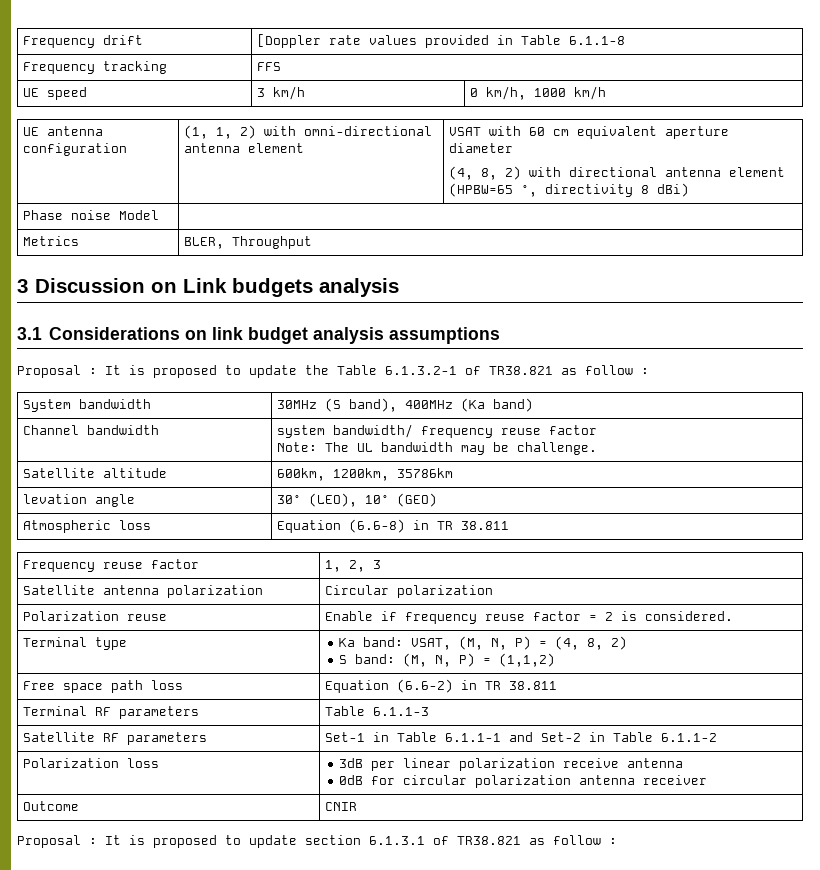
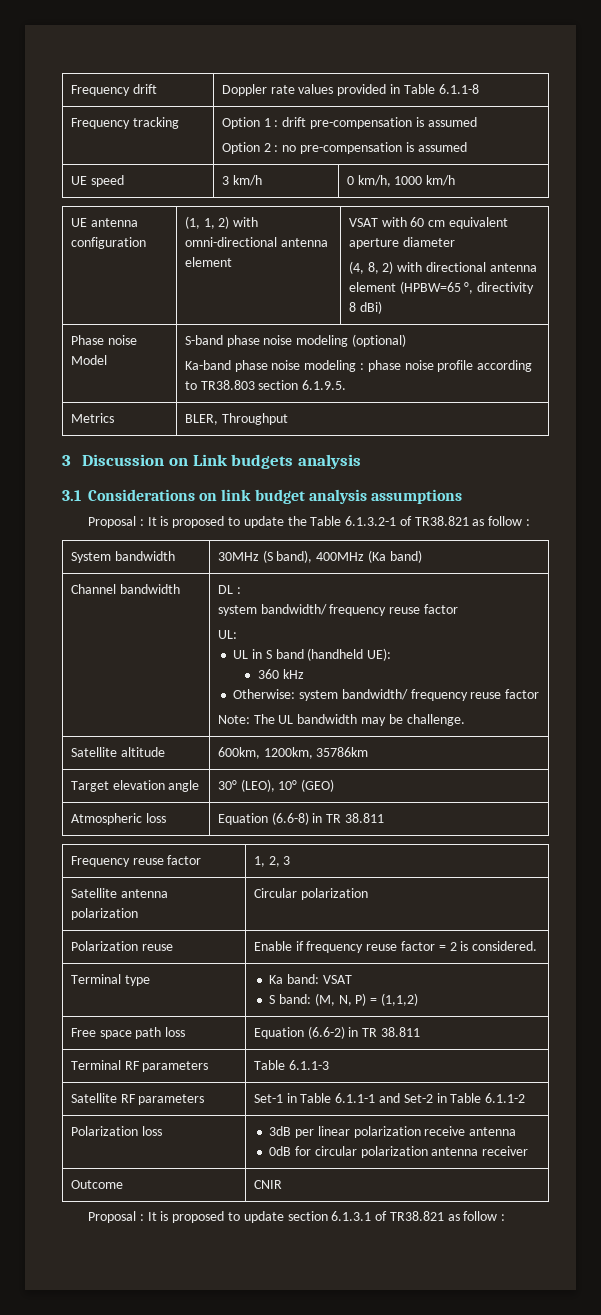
- Frequency drift | [Doppler rate values provided in Table 6.1.1-8
+ Frequency drift | Doppler rate values provided in Table 6.1.1-8
- Frequency tracking | FFS
+ Frequency tracking | Option 1 : drift pre-compensation is assumed
+ Option 2 : no pre-compensation is assumed
- Phase noise Model |
+ Phase noise Model | S-band phase noise modeling (optional)
+ Ka-band phase noise modeling : phase noise profile according to TR38.803 section 6.1.9.5.
- Channel bandwidth | system bandwidth/ frequency reuse factor
+ Channel bandwidth | DL :
+ system bandwidth/ frequency reuse factor
+ UL:
+ UL in S band (handheld UE):
+ 360 kHz
+ Otherwise: system bandwidth/ frequency reuse factor
- levation angle | 30° (LEO), 10° (GEO)
+ Target elevation angle | 30° (LEO), 10° (GEO)
- Terminal type | Ka band: VSAT, (M, N, P) = (4, 8, 2)
+ Terminal type | Ka band: VSAT

